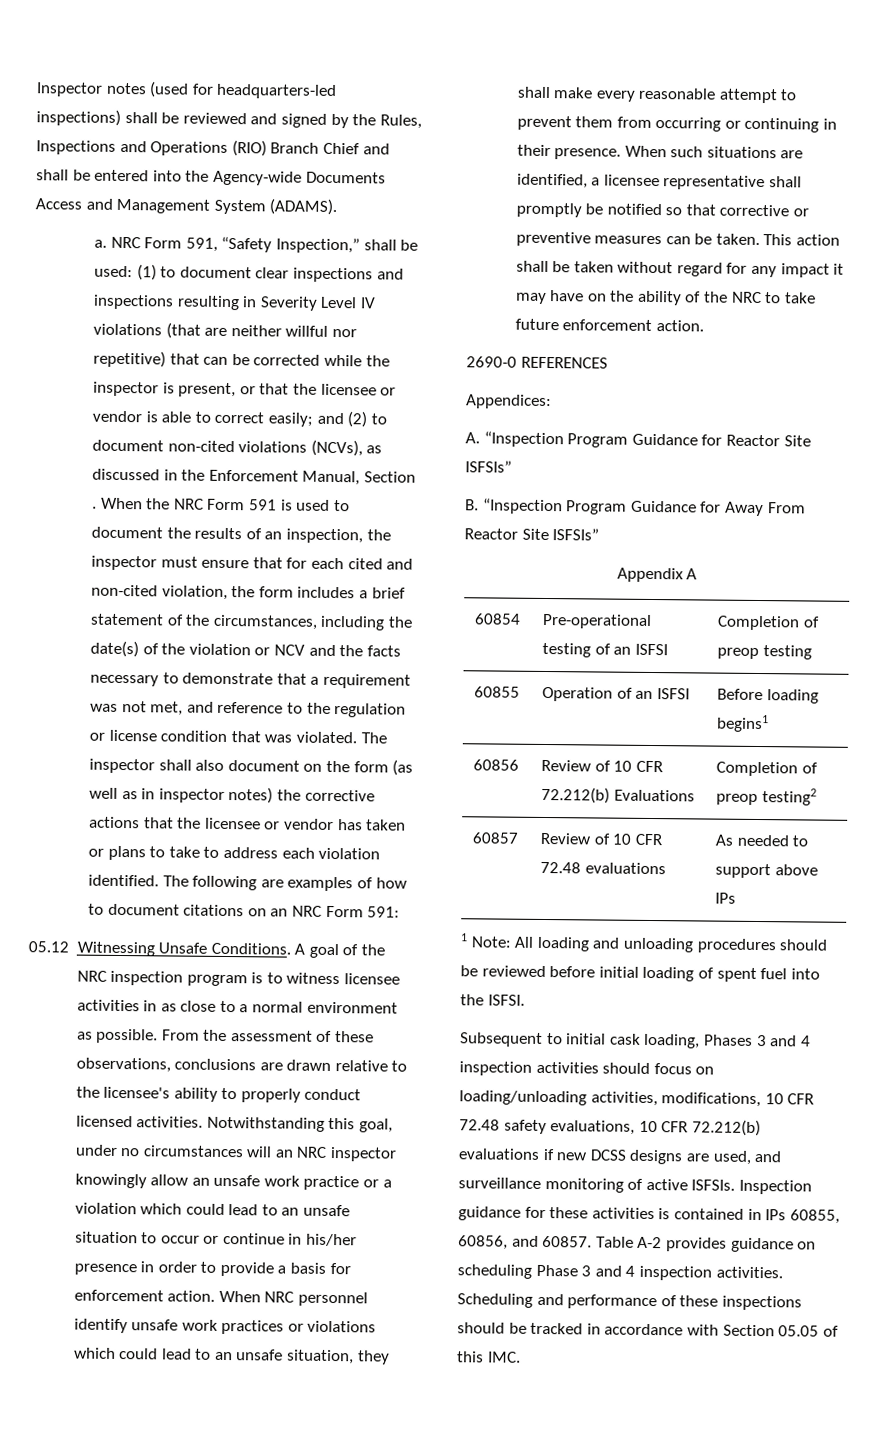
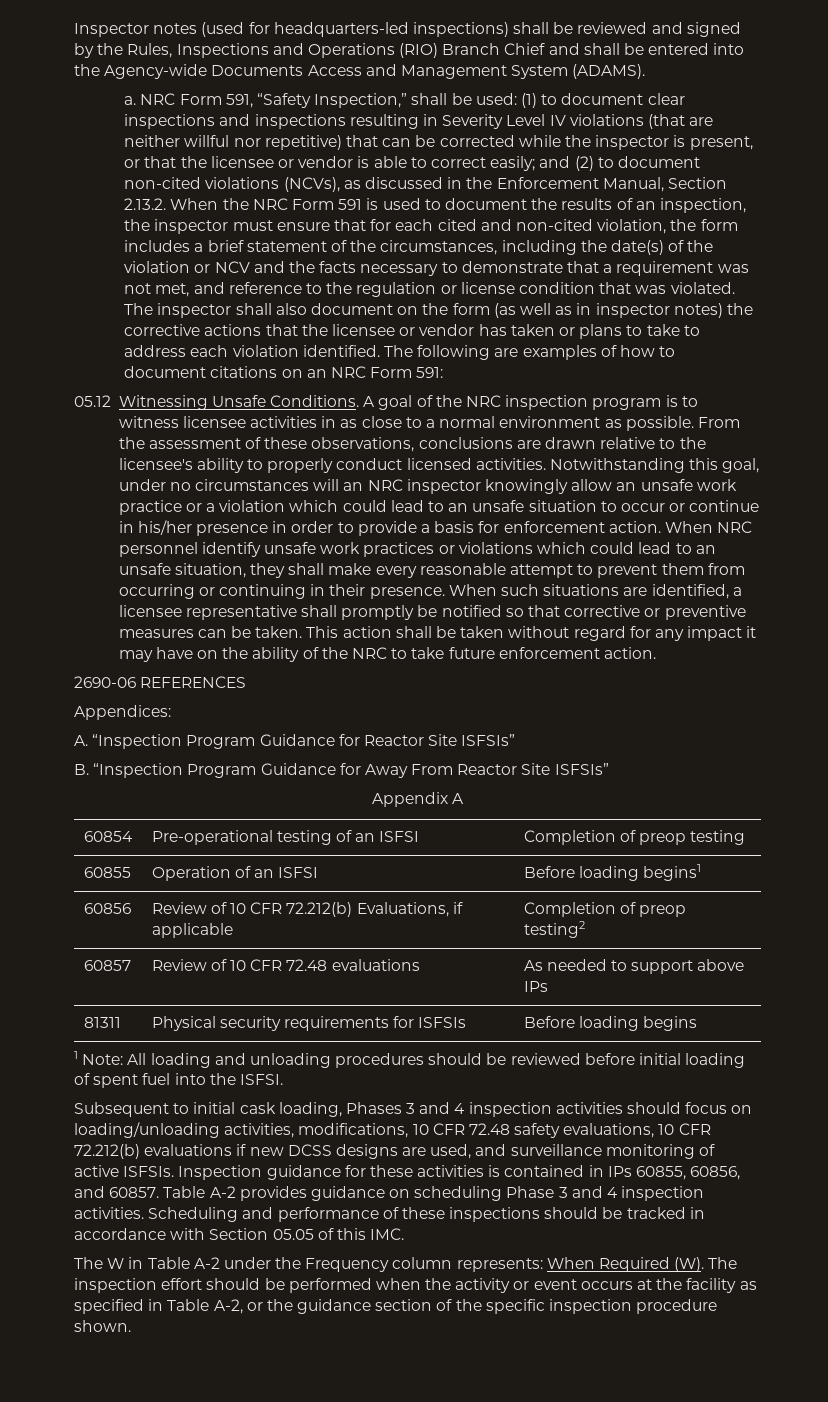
- and (2) to document non-cited violations (NCVs), as discussed in the Enforcement Manual, Section . When the NRC Form 591 is used to document the results of an inspection, the inspector must ensure that for each cited and non-cited violation, the form includes a brief statement of the circumstances, including the date(s) of the violation or NCV and the facts necessary to demonstrate that a requirement was not met, and reference to the regulation or license condition that was violated.
+ and (2) to document non-cited violations (NCVs), as discussed in the Enforcement Manual, Section 2.13.2. When the NRC Form 591 is used to document the results of an inspection, the inspector must ensure that for each cited and non-cited violation, the form includes a brief statement of the circumstances, including the date(s) of the violation or NCV and the facts necessary to demonstrate that a requirement was not met, and reference to the regulation or license condition that was violated.
- 2690-0 REFERENCES
+ 2690-06 REFERENCES
- 60856 | Review of 10 CFR 72.212(b) Evaluations | Completion of preop testing2
+ 60856 | Review of 10 CFR 72.212(b) Evaluations, if applicable | Completion of preop testing2
+ 81311 | Physical security requirements for ISFSIs | Before loading begins
+ The W in Table A-2 under the Frequency column represents: When Required (W). The inspection effort should be performed when the activity or event occurs at the facility as specified in Table A-2, or the guidance section of the specific inspection procedure shown.

